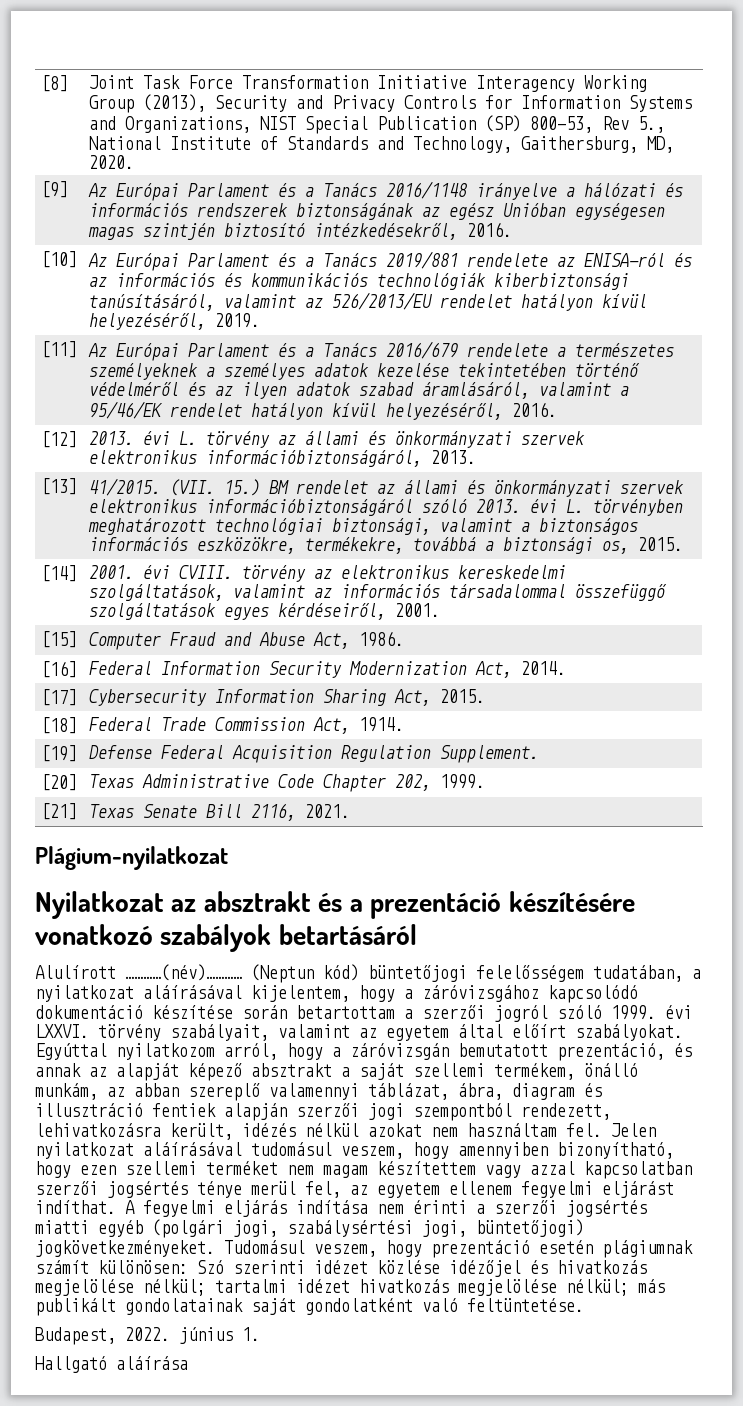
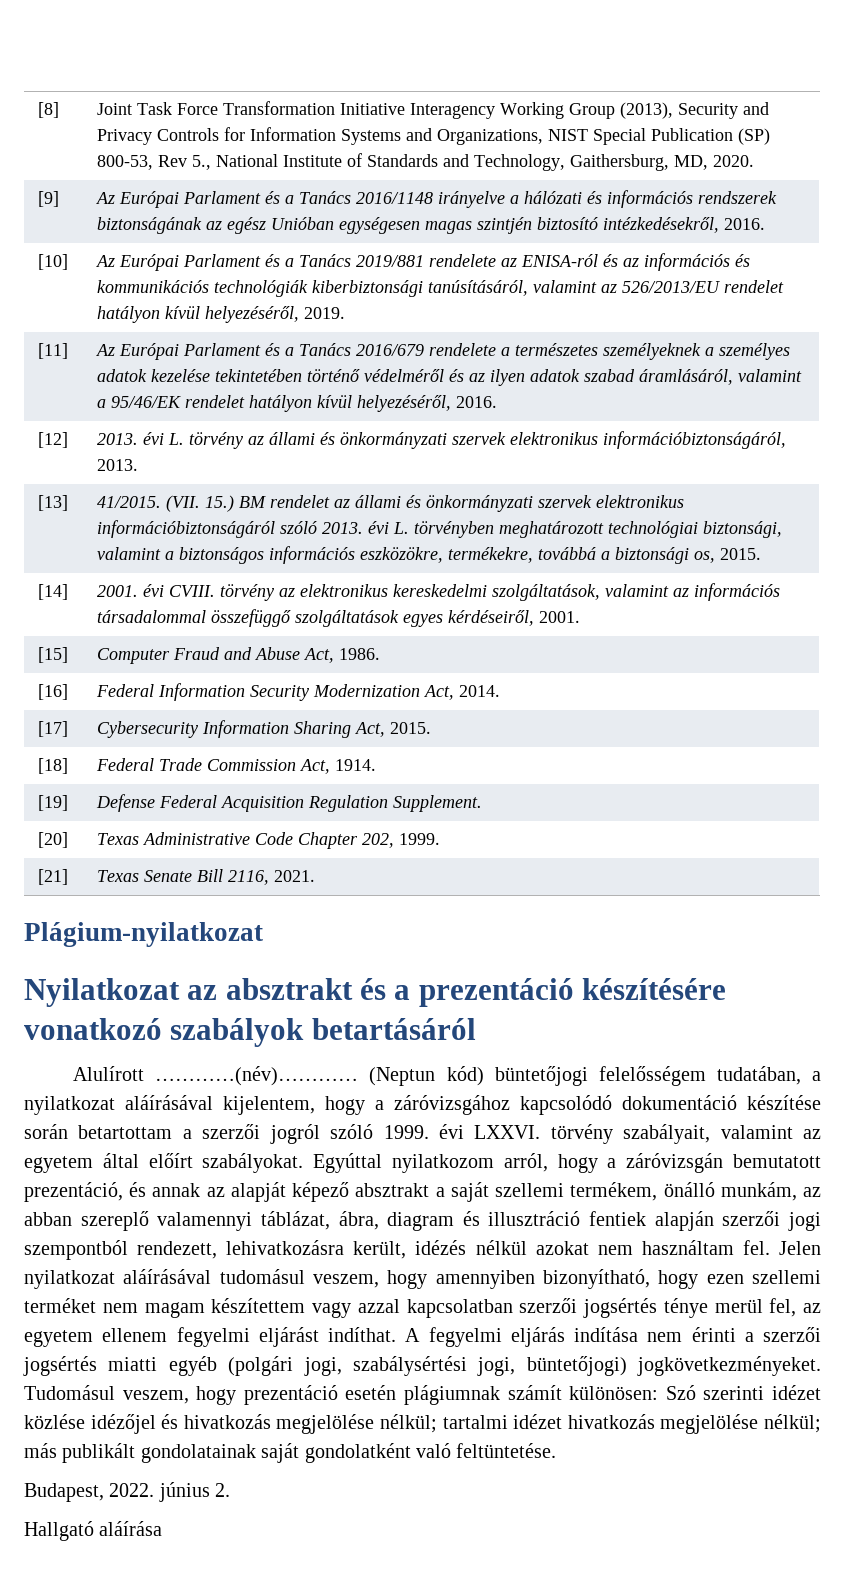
- Budapest, 2022. június 1.
+ Budapest, 2022. június 2.

